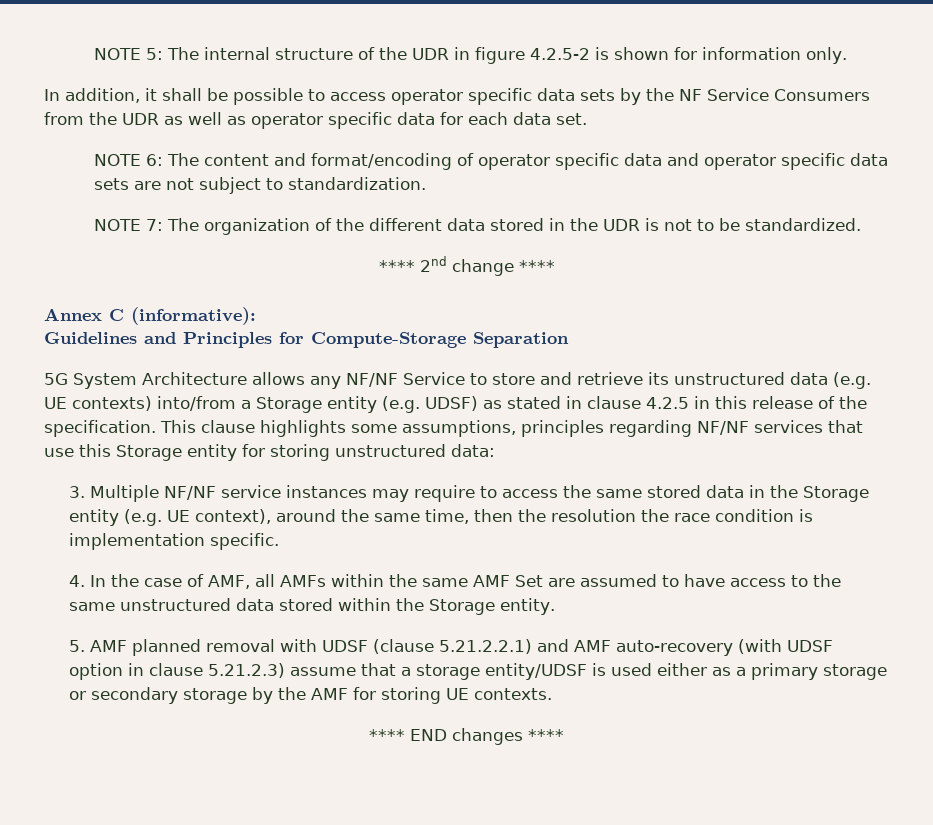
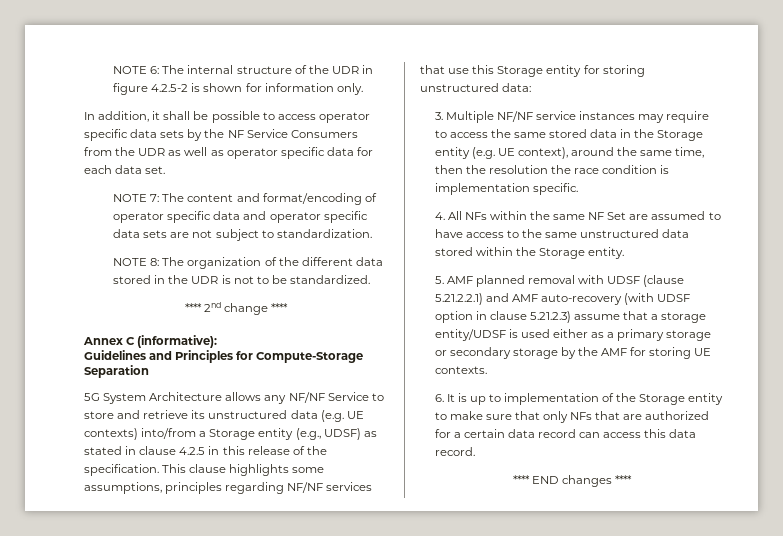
- NOTE 5: The internal structure of the UDR in figure 4.2.5-2 is shown for information only.
+ NOTE 6: The internal structure of the UDR in figure 4.2.5-2 is shown for information only.
- NOTE 6: The content and format/encoding of operator specific data and operator specific data sets are not subject to standardization.
+ NOTE 7: The content and format/encoding of operator specific data and operator specific data sets are not subject to standardization.
- NOTE 7: The organization of the different data stored in the UDR is not to be standardized.
+ NOTE 8: The organization of the different data stored in the UDR is not to be standardized.
- 5G System Architecture allows any NF/NF Service to store and retrieve its unstructured data (e.g. UE contexts) into/from a Storage entity (e.g. UDSF) as stated in clause 4.2.5 in this release of the specification.
+ 5G System Architecture allows any NF/NF Service to store and retrieve its unstructured data (e.g. UE contexts) into/from a Storage entity (e.g., UDSF) as stated in clause 4.2.5 in this release of the specification.
- 4. In the case of AMF, all AMFs within the same AMF Set are assumed to have access to the same unstructured data stored within the Storage entity.
+ 4. All NFs within the same NF Set are assumed to have access to the same unstructured data stored within the Storage entity.
+ 6. It is up to implementation of the Storage entity to make sure that only NFs that are authorized for a certain data record can access this data record.

